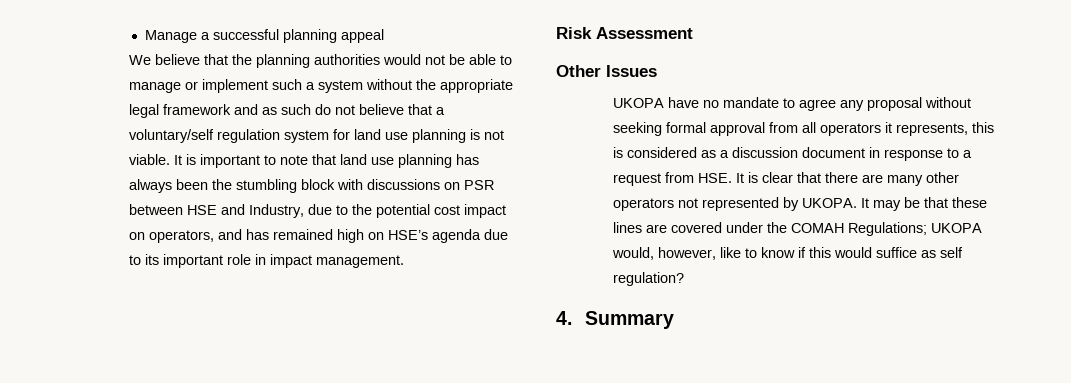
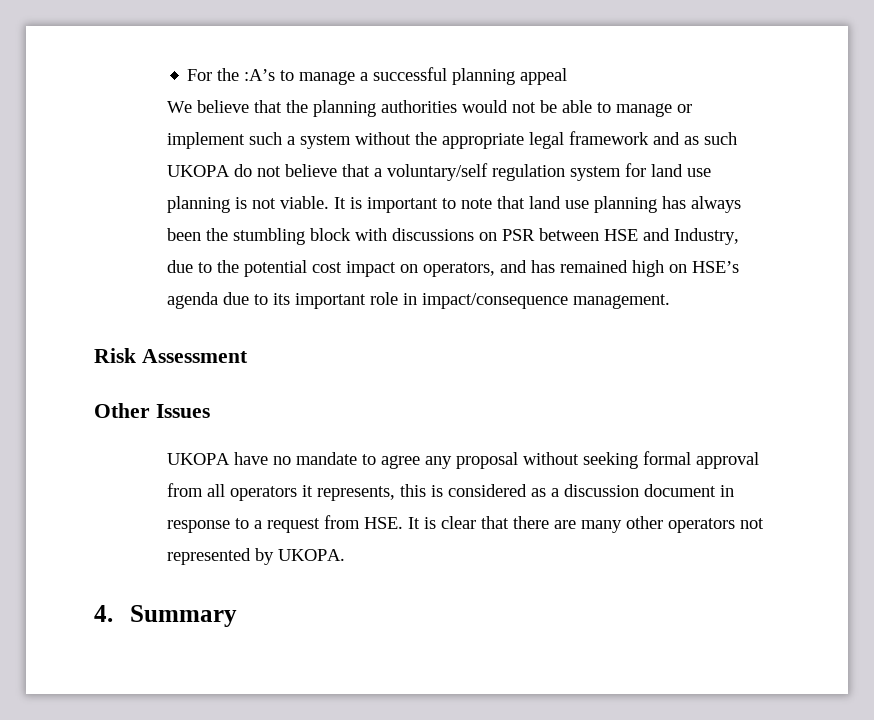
- Manage a successful planning appeal
+ For the :A’s to manage a successful planning appeal
- We believe that the planning authorities would not be able to manage or implement such a system without the appropriate legal framework and as such do not believe that a voluntary/self regulation system for land use planning is not viable.
+ We believe that the planning authorities would not be able to manage or implement such a system without the appropriate legal framework and as such UKOPA do not believe that a voluntary/self regulation system for land use planning is not viable.
- It is important to note that land use planning has always been the stumbling block with discussions on PSR between HSE and Industry, due to the potential cost impact on operators, and has remained high on HSE’s agenda due to its important role in impact management.
+ It is important to note that land use planning has always been the stumbling block with discussions on PSR between HSE and Industry, due to the potential cost impact on operators, and has remained high on HSE’s agenda due to its important role in impact/consequence management.
- It may be that these lines are covered under the COMAH Regulations; UKOPA would, however, like to know if this would suffice as self regulation?

